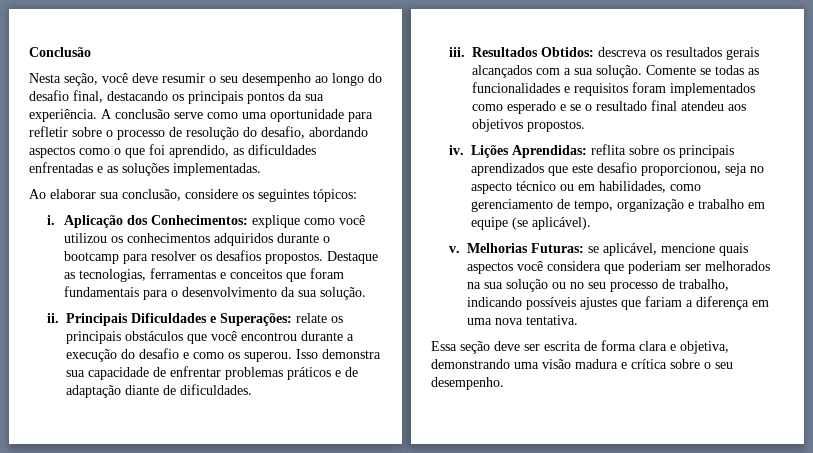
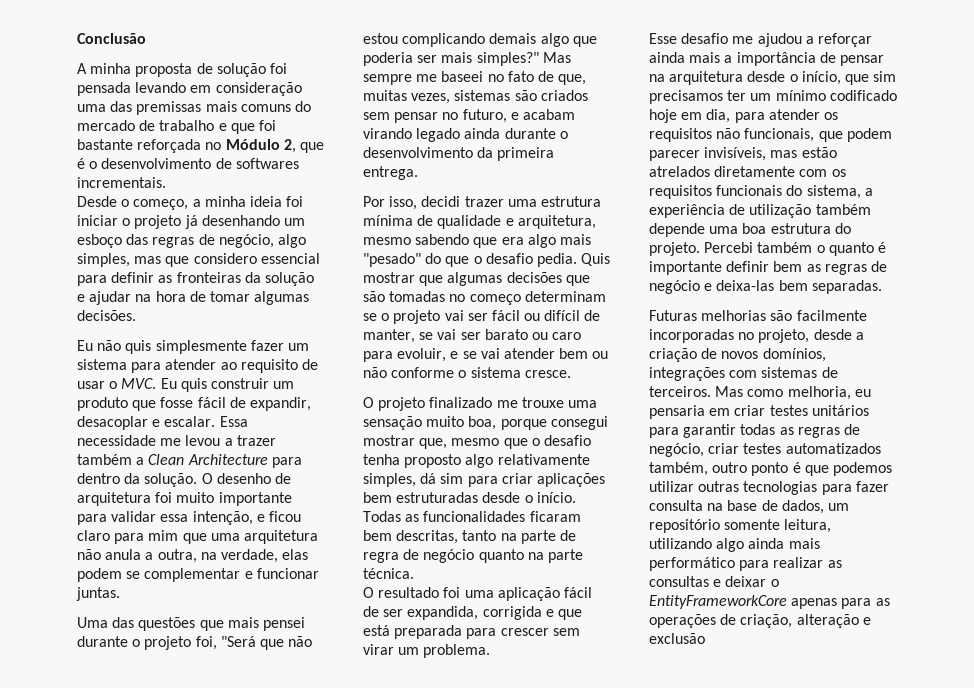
- Nesta seção, você deve resumir o seu desempenho ao longo do desafio final, destacando os principais pontos da sua experiência. A conclusão serve como uma oportunidade para refletir sobre o processo de resolução do desafio, abordando aspectos como o que foi aprendido, as dificuldades enfrentadas e as soluções implementadas.
- Ao elaborar sua conclusão, considere os seguintes tópicos:
- i. Aplicação dos Conhecimentos: explique como você utilizou os conhecimentos adquiridos durante o bootcamp para resolver os desafios propostos. Destaque as tecnologias, ferramentas e conceitos que foram fundamentais para o desenvolvimento da sua solução.
- ii. Principais Dificuldades e Superações: relate os principais obstáculos que você encontrou durante a execução do desafio e como os superou. Isso demonstra sua capacidade de enfrentar problemas práticos e de adaptação diante de dificuldades.
- iii. Resultados Obtidos: descreva os resultados gerais alcançados com a sua solução. Comente se todas as funcionalidades e requisitos foram implementados como esperado e se o resultado final atendeu aos objetivos propostos.
- iv. Lições Aprendidas: reflita sobre os principais aprendizados que este desafio proporcionou, seja no aspecto técnico ou em habilidades, como gerenciamento de tempo, organização e trabalho em equipe (se aplicável).
- v. Melhorias Futuras: se aplicável, mencione quais aspectos você considera que poderiam ser melhorados na sua solução ou no seu processo de trabalho, indicando possíveis ajustes que fariam a diferença em uma nova tentativa.
- Essa seção deve ser escrita de forma clara e objetiva, demonstrando uma visão madura e crítica sobre o seu desempenho.
+ A minha proposta de solução foi pensada levando em consideração uma das premissas mais comuns do mercado de trabalho e que foi bastante reforçada no Módulo 2, que é o desenvolvimento de softwares incrementais.
+ Desde o começo, a minha ideia foi iniciar o projeto já desenhando um esboço das regras de negócio, algo simples, mas que considero essencial para definir as fronteiras da solução e ajudar na hora de tomar algumas decisões.
+ Eu não quis simplesmente fazer um sistema para atender ao requisito de usar o MVC. Eu quis construir um produto que fosse fácil de expandir, desacoplar e escalar. Essa necessidade me levou a trazer também a Clean Architecture para dentro da solução. O desenho de arquitetura foi muito importante para validar essa intenção, e ficou claro para mim que uma arquitetura não anula a outra, na verdade, elas podem se complementar e funcionar juntas.
+ Uma das questões que mais pensei durante o projeto foi, "Será que não estou complicando demais algo que poderia ser mais simples?" Mas sempre me baseei no fato de que, muitas vezes, sistemas são criados sem pensar no futuro, e acabam virando legado ainda durante o desenvolvimento da primeira entrega.
+ Por isso, decidi trazer uma estrutura mínima de qualidade e arquitetura, mesmo sabendo que era algo mais "pesado" do que o desafio pedia. Quis mostrar que algumas decisões que são tomadas no começo determinam se o projeto vai ser fácil ou difícil de manter, se vai ser barato ou caro para evoluir, e se vai atender bem ou não conforme o sistema cresce.
+ O projeto finalizado me trouxe uma sensação muito boa, porque consegui mostrar que, mesmo que o desafio tenha proposto algo relativamente simples, dá sim para criar aplicações bem estruturadas desde o início. Todas as funcionalidades ficaram bem descritas, tanto na parte de regra de negócio quanto na parte técnica.
+ O resultado foi uma aplicação fácil de ser expandida, corrigida e que está preparada para crescer sem virar um problema.
+ Esse desafio me ajudou a reforçar ainda mais a importância de pensar na arquitetura desde o início, que sim precisamos ter um mínimo codificado hoje em dia, para atender os requisitos não funcionais, que podem parecer invisíveis, mas estão atrelados diretamente com os requisitos funcionais do sistema, a experiência de utilização também depende uma boa estrutura do projeto. Percebi também o quanto é importante definir bem as regras de negócio e deixa-las bem separadas.
+ Futuras melhorias são facilmente incorporadas no projeto, desde a criação de novos domínios, integrações com sistemas de terceiros. Mas como melhoria, eu pensaria em criar testes unitários para garantir todas as regras de negócio, criar testes automatizados também, outro ponto é que podemos utilizar outras tecnologias para fazer consulta na base de dados, um repositório somente leitura, utilizando algo ainda mais performático para realizar as consultas e deixar o EntityFrameworkCore apenas para as operações de criação, alteração e exclusão

